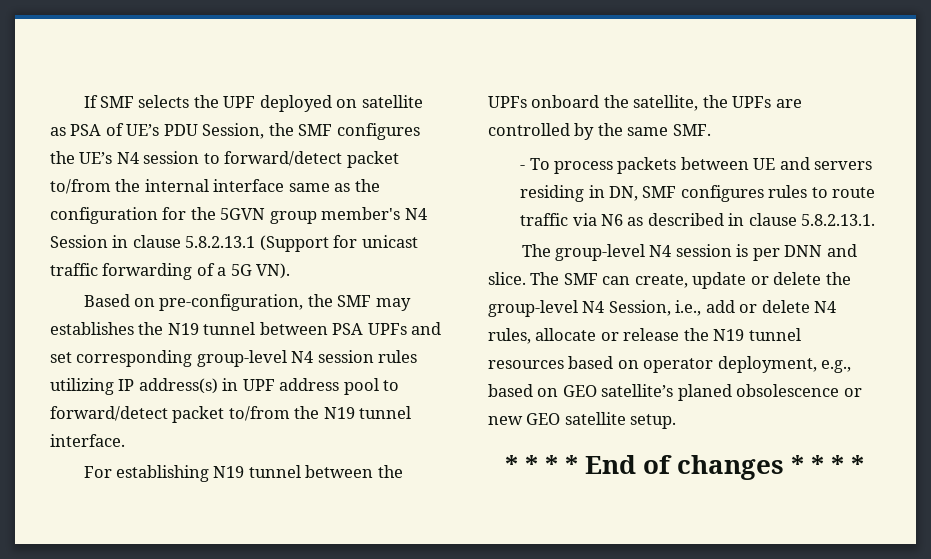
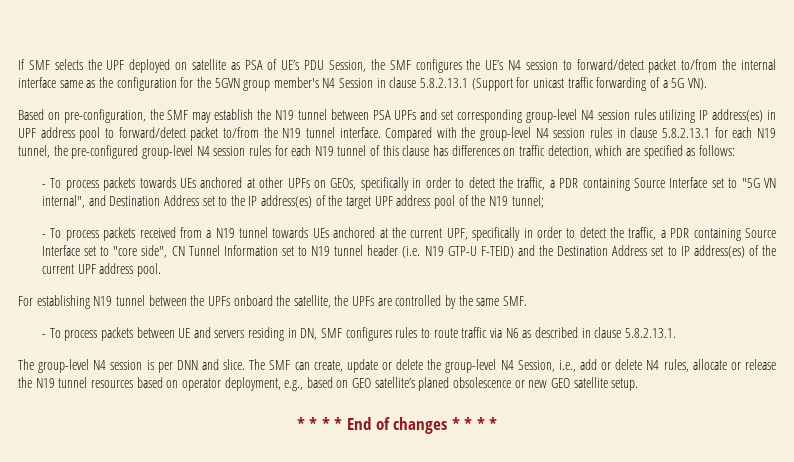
- Based on pre-configuration, the SMF may establishes the N19 tunnel between PSA UPFs and set corresponding group-level N4 session rules utilizing IP address(s) in UPF address pool to forward/detect packet to/from the N19 tunnel interface.
+ Based on pre-configuration, the SMF may establish the N19 tunnel between PSA UPFs and set corresponding group-level N4 session rules utilizing IP address(es) in UPF address pool to forward/detect packet to/from the N19 tunnel interface. Compared with the group-level N4 session rules in clause 5.8.2.13.1 for each N19 tunnel, the pre-configured group-level N4 session rules for each N19 tunnel of this clause has differences on traffic detection, which are specified as follows:
+ - To process packets towards UEs anchored at other UPFs on GEOs, specifically in order to detect the traffic, a PDR containing Source Interface set to "5G VN internal", and Destination Address set to the IP address(es) of the target UPF address pool of the N19 tunnel;
+ - To process packets received from a N19 tunnel towards UEs anchored at the current UPF, specifically in order to detect the traffic, a PDR containing Source Interface set to "core side", CN Tunnel Information set to N19 tunnel header (i.e. N19 GTP-U F-TEID) and the Destination Address set to IP address(es) of the current UPF address pool.

